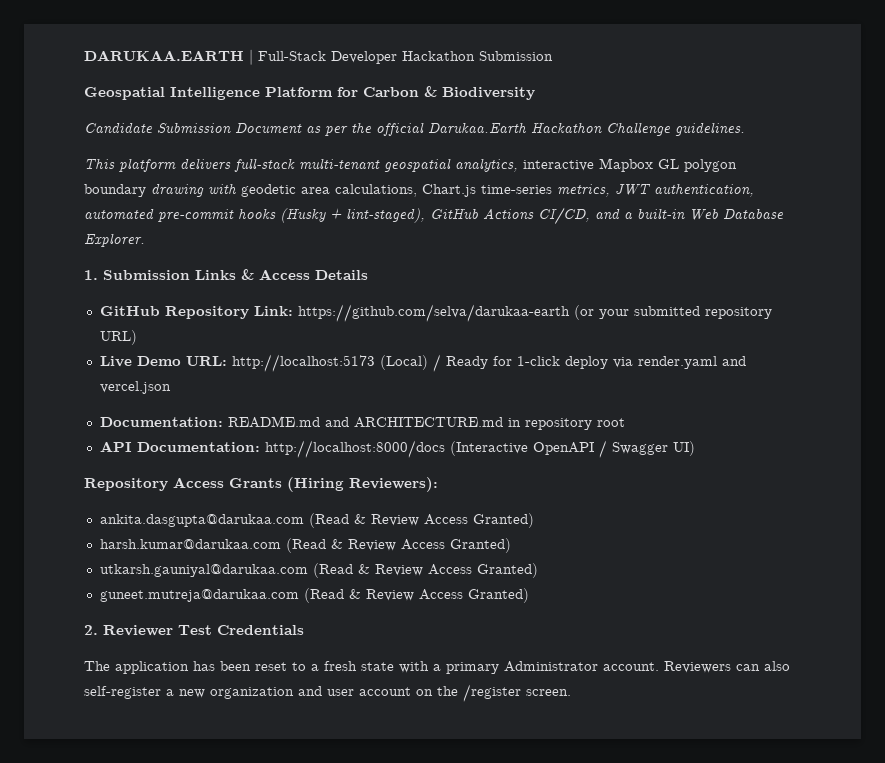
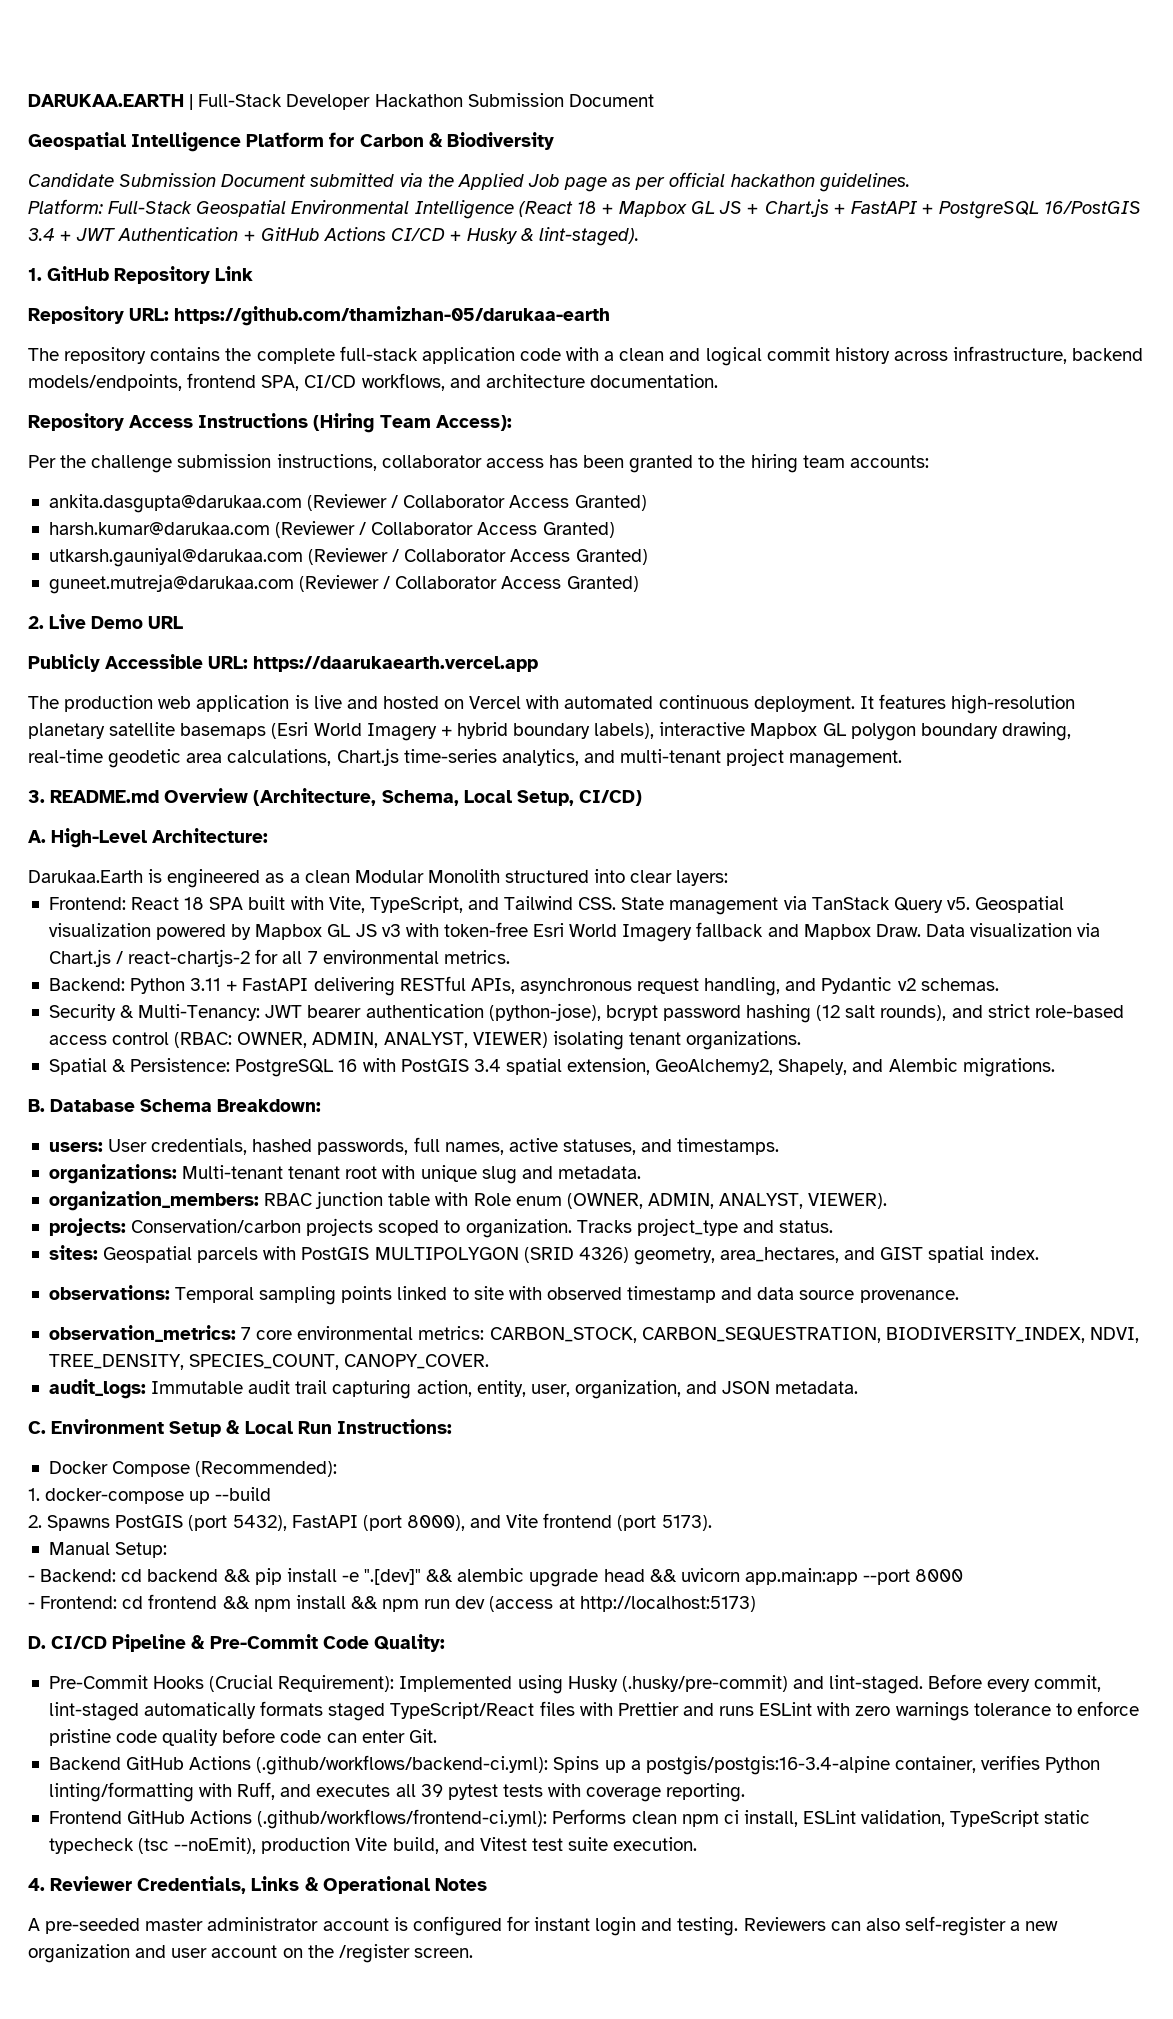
- DARUKAA.EARTH | Full-Stack Developer Hackathon Submission
+ DARUKAA.EARTH | Full-Stack Developer Hackathon Submission Document
- Candidate Submission Document as per the official Darukaa.Earth Hackathon Challenge guidelines.
- This platform delivers full-stack multi-tenant geospatial analytics, interactive Mapbox GL polygon boundary drawing with geodetic area calculations, Chart.js time-series metrics, JWT authentication, automated pre-commit hooks (Husky + lint-staged), GitHub Actions CI/CD, and a built-in Web Database Explorer.
- 1. Submission Links & Access Details
- GitHub Repository Link: https://github.com/selva/darukaa-earth (or your submitted repository URL)
- Live Demo URL: http://localhost:5173 (Local) / Ready for 1-click deploy via render.yaml and vercel.json
- Documentation: README.md and ARCHITECTURE.md in repository root
- API Documentation: http://localhost:8000/docs (Interactive OpenAPI / Swagger UI)
- Repository Access Grants (Hiring Reviewers):
- ankita.dasgupta@darukaa.com (Read & Review Access Granted)
- harsh.kumar@darukaa.com (Read & Review Access Granted)
- utkarsh.gauniyal@darukaa.com (Read & Review Access Granted)
- guneet.mutreja@darukaa.com (Read & Review Access Granted)
- 2. Reviewer Test Credentials
- The application has been reset to a fresh state with a primary Administrator account.
+ Candidate Submission Document submitted via the Applied Job page as per official hackathon guidelines.
+ Platform: Full-Stack Geospatial Environmental Intelligence (React 18 + Mapbox GL JS + Chart.js + FastAPI + PostgreSQL 16/PostGIS 3.4 + JWT Authentication + GitHub Actions CI/CD + Husky & lint-staged).
+ 1. GitHub Repository Link
+ Repository URL: https://github.com/thamizhan-05/darukaa-earth
+ The repository contains the complete full-stack application code with a clean and logical commit history across infrastructure, backend models/endpoints, frontend SPA, CI/CD workflows, and architecture documentation.
+ Repository Access Instructions (Hiring Team Access):
+ Per the challenge submission instructions, collaborator access has been granted to the hiring team accounts:
+ ankita.dasgupta@darukaa.com (Reviewer / Collaborator Access Granted)
+ harsh.kumar@darukaa.com (Reviewer / Collaborator Access Granted)
+ utkarsh.gauniyal@darukaa.com (Reviewer / Collaborator Access Granted)
+ guneet.mutreja@darukaa.com (Reviewer / Collaborator Access Granted)
+ 2. Live Demo URL
+ Publicly Accessible URL: https://daarukaearth.vercel.app
+ The production web application is live and hosted on Vercel with automated continuous deployment. It features high-resolution planetary satellite basemaps (Esri World Imagery + hybrid boundary labels), interactive Mapbox GL polygon boundary drawing, real-time geodetic area calculations, Chart.js time-series analytics, and multi-tenant project management.
+ 3. README.md Overview (Architecture, Schema, Local Setup, CI/CD)
+ A. High-Level Architecture:
+ Darukaa.Earth is engineered as a clean Modular Monolith structured into clear layers:
+ Frontend: React 18 SPA built with Vite, TypeScript, and Tailwind CSS. State management via TanStack Query v5. Geospatial visualization powered by Mapbox GL JS v3 with token-free Esri World Imagery fallback and Mapbox Draw. Data visualization via Chart.js / react-chartjs-2 for all 7 environmental metrics.
+ Backend: Python 3.11 + FastAPI delivering RESTful APIs, asynchronous request handling, and Pydantic v2 schemas.
+ Security & Multi-Tenancy: JWT bearer authentication (python-jose), bcrypt password hashing (12 salt rounds), and strict role-based access control (RBAC: OWNER, ADMIN, ANALYST, VIEWER) isolating tenant organizations.
+ Spatial & Persistence: PostgreSQL 16 with PostGIS 3.4 spatial extension, GeoAlchemy2, Shapely, and Alembic migrations.
+ B. Database Schema Breakdown:
+ users: User credentials, hashed passwords, full names, active statuses, and timestamps.
+ organizations: Multi-tenant tenant root with unique slug and metadata.
+ organization_members: RBAC junction table with Role enum (OWNER, ADMIN, ANALYST, VIEWER).
+ projects: Conservation/carbon projects scoped to organization. Tracks project_type and status.
+ sites: Geospatial parcels with PostGIS MULTIPOLYGON (SRID 4326) geometry, area_hectares, and GIST spatial index.
+ observations: Temporal sampling points linked to site with observed timestamp and data source provenance.
+ observation_metrics: 7 core environmental metrics: CARBON_STOCK, CARBON_SEQUESTRATION, BIODIVERSITY_INDEX, NDVI, TREE_DENSITY, SPECIES_COUNT, CANOPY_COVER.
+ audit_logs: Immutable audit trail capturing action, entity, user, organization, and JSON metadata.
+ C. Environment Setup & Local Run Instructions:
+ Docker Compose (Recommended):
+ 1. docker-compose up --build
+ 2. Spawns PostGIS (port 5432), FastAPI (port 8000), and Vite frontend (port 5173).
+ Manual Setup:
+ - Backend: cd backend && pip install -e ".[dev]" && alembic upgrade head && uvicorn app.main:app --port 8000
+ - Frontend: cd frontend && npm install && npm run dev (access at http://localhost:5173)
+ D. CI/CD Pipeline & Pre-Commit Code Quality:
+ Pre-Commit Hooks (Crucial Requirement): Implemented using Husky (.husky/pre-commit) and lint-staged. Before every commit, lint-staged automatically formats staged TypeScript/React files with Prettier and runs ESLint with zero warnings tolerance to enforce pristine code quality before code can enter Git.
+ Backend GitHub Actions (.github/workflows/backend-ci.yml): Spins up a postgis/postgis:16-3.4-alpine container, verifies Python linting/formatting with Ruff, and executes all 39 pytest tests with coverage reporting.
+ Frontend GitHub Actions (.github/workflows/frontend-ci.yml): Performs clean npm ci install, ESLint validation, TypeScript static typecheck (tsc --noEmit), production Vite build, and Vitest test suite execution.
+ 4. Reviewer Credentials, Links & Operational Notes
+ A pre-seeded master administrator account is configured for instant login and testing.

